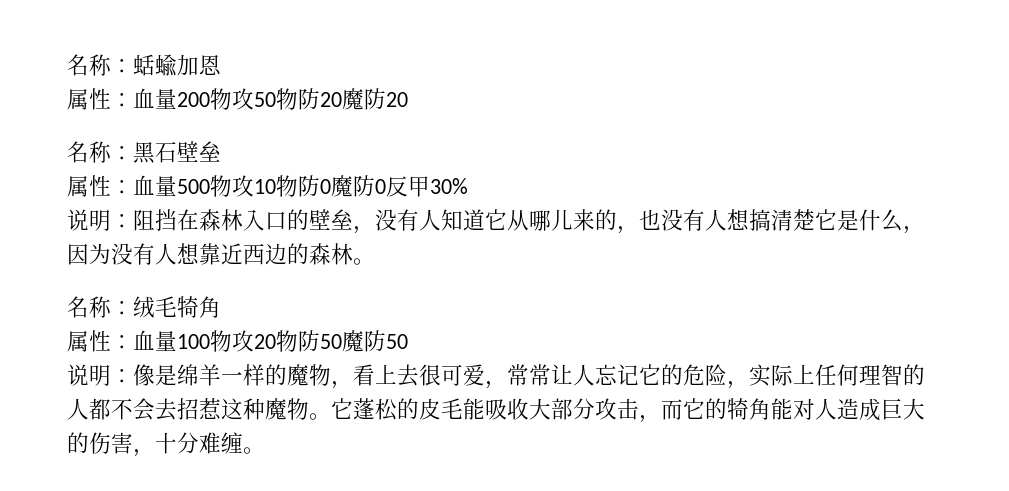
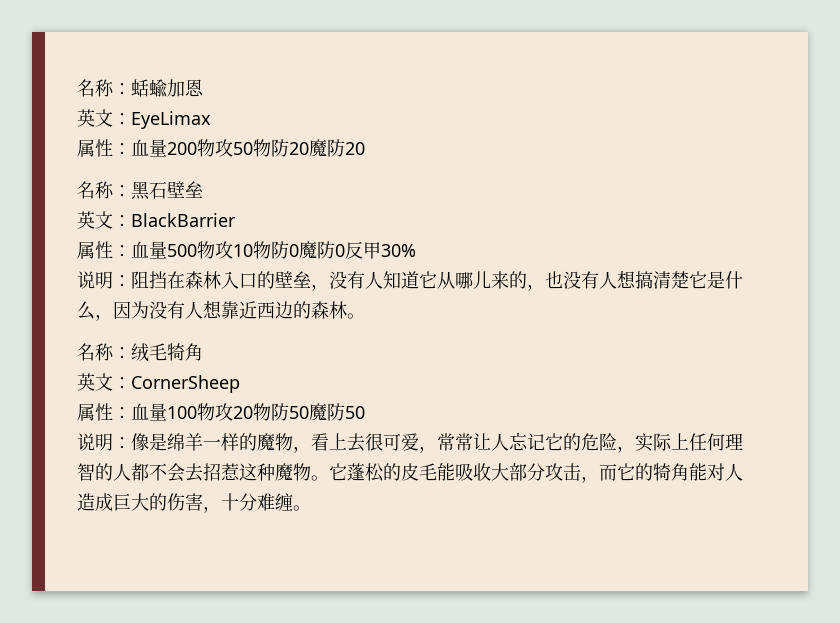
+ 英文：EyeLimax
+ 英文：BlackBarrier
+ 英文：CornerSheep

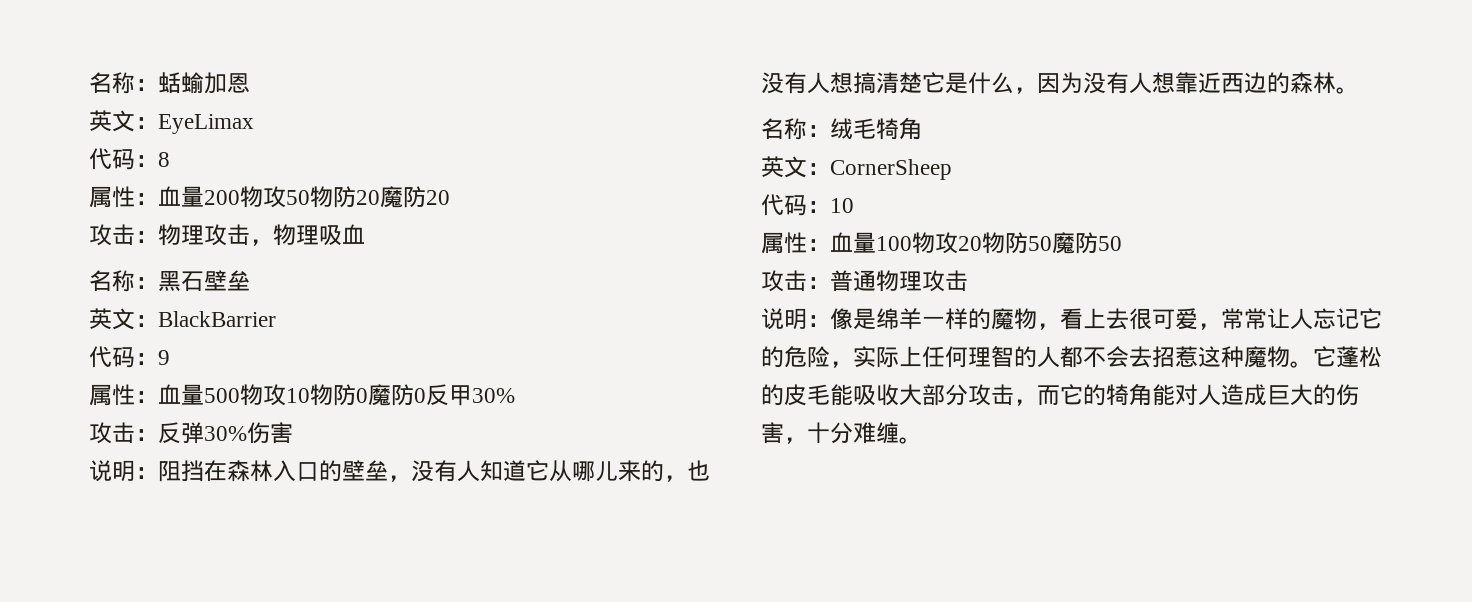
+ 代码：8
+ 攻击：物理攻击，物理吸血
+ 代码：9
+ 攻击：反弹30%伤害
+ 代码：10
+ 攻击：普通物理攻击

